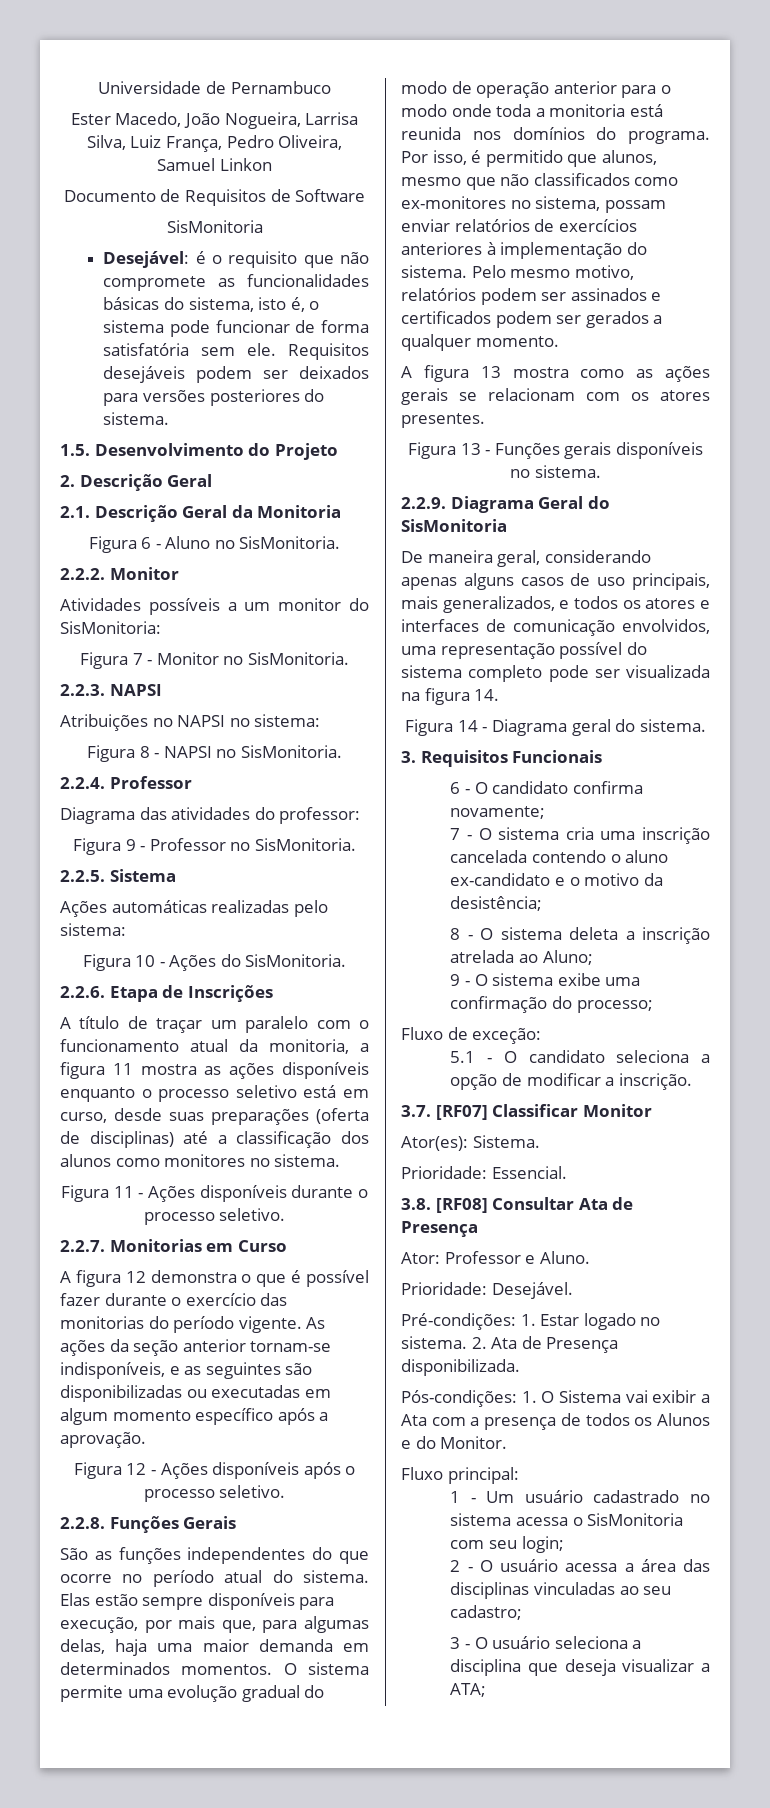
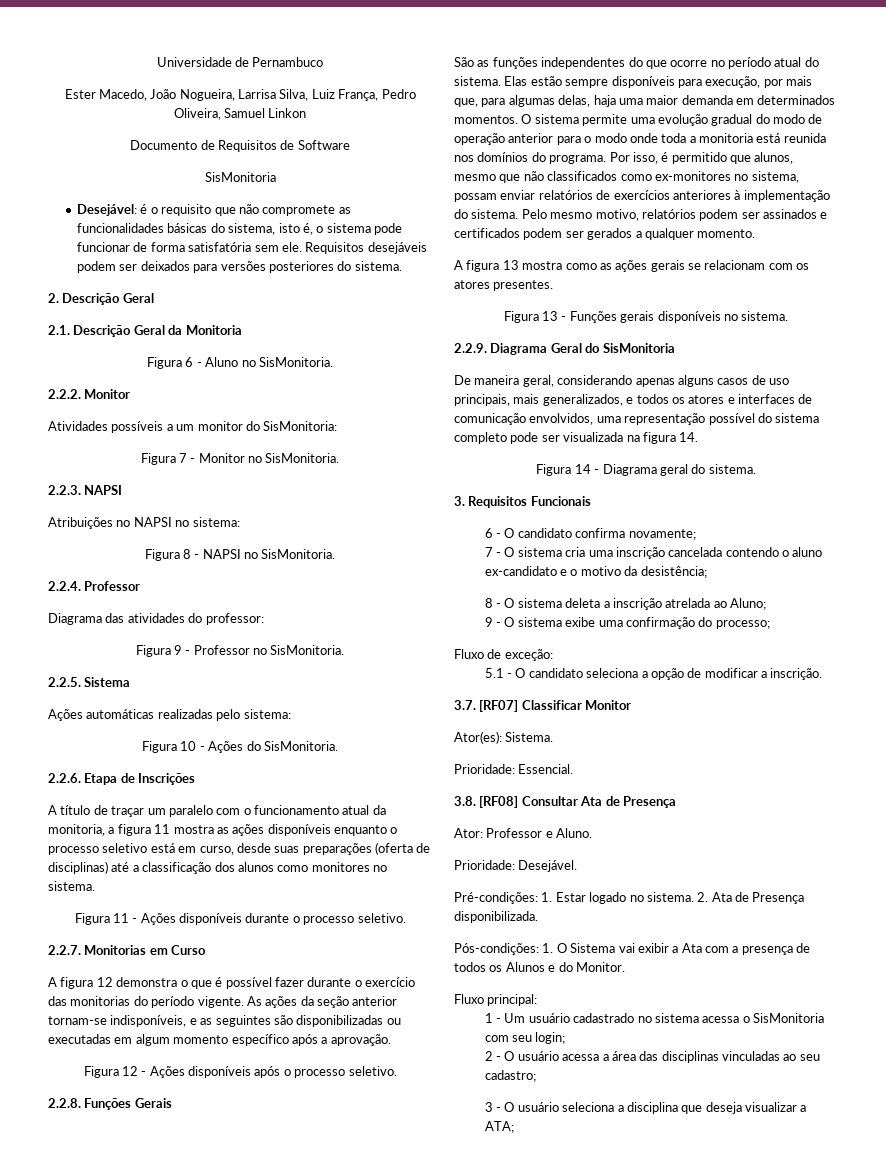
- 1.5. Desenvolvimento do Projeto

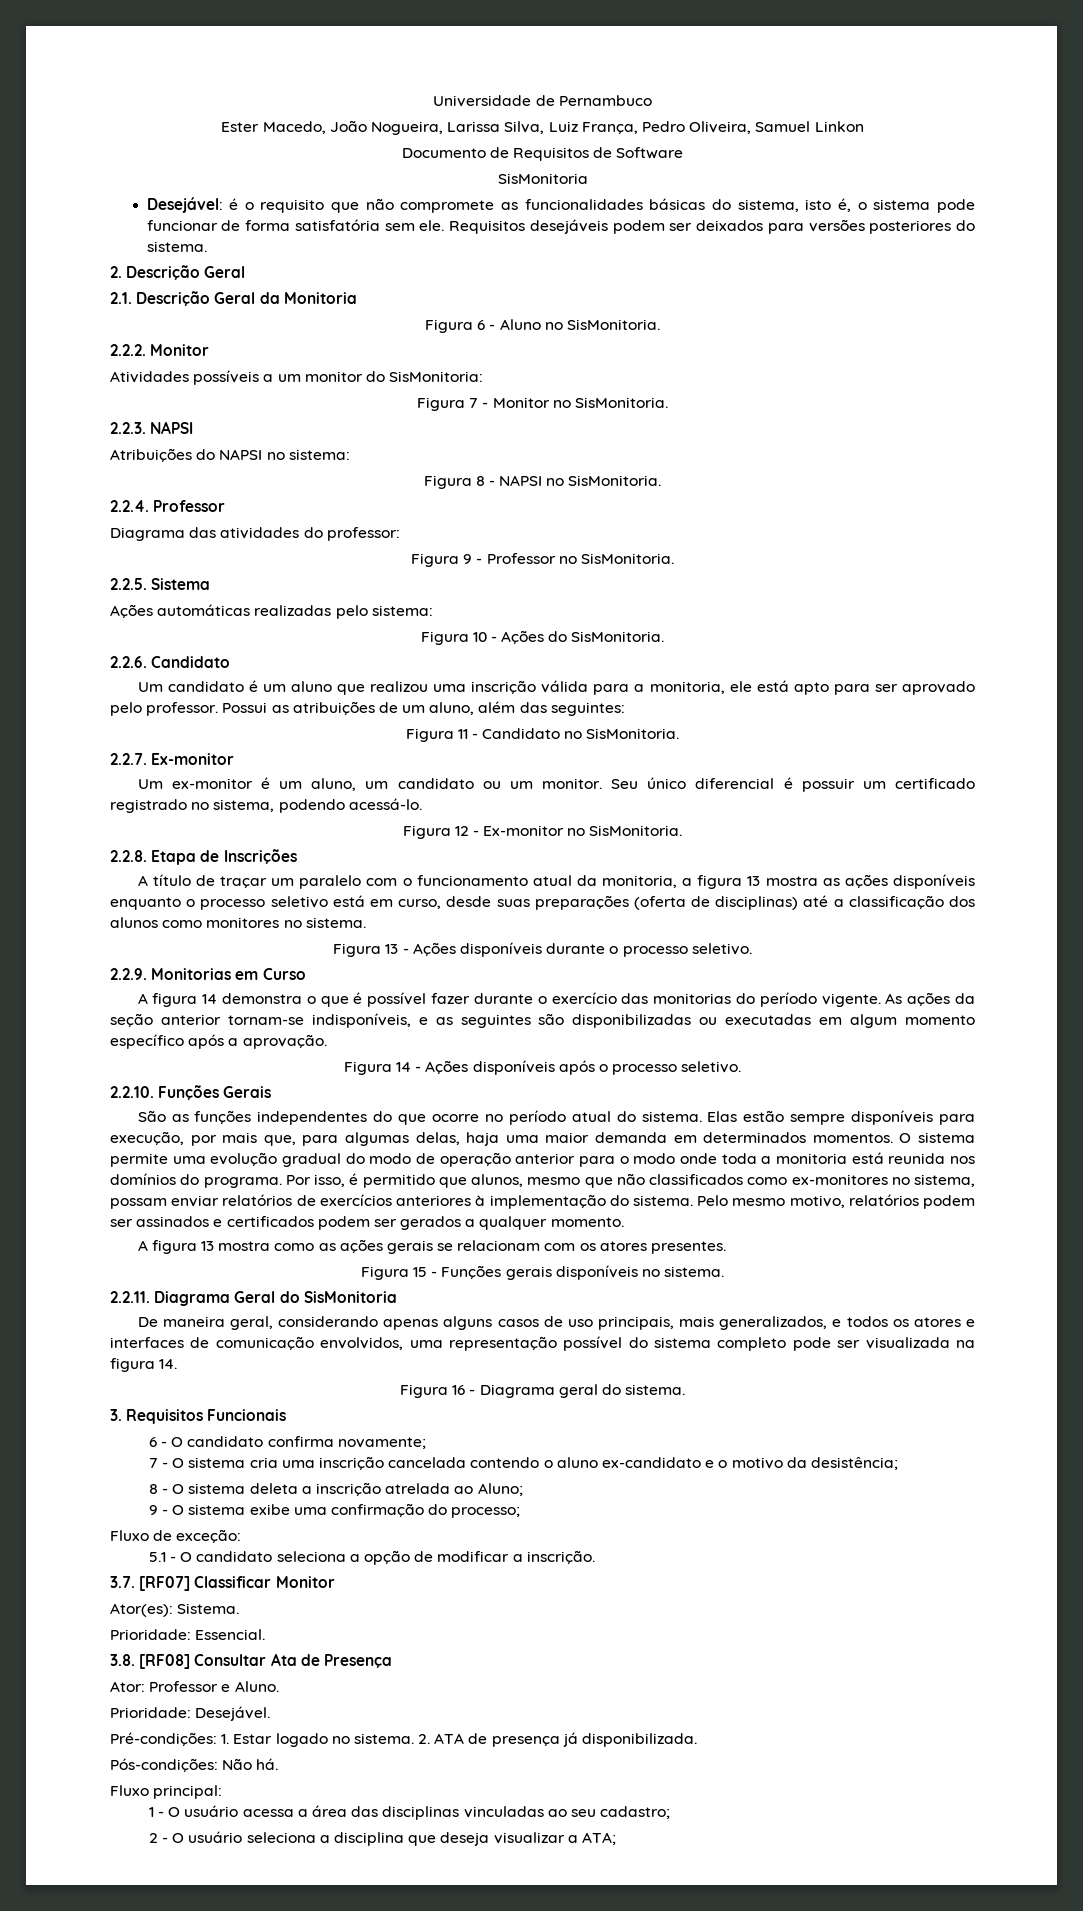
- Ester Macedo, João Nogueira, Larrisa Silva, Luiz França, Pedro Oliveira, Samuel Linkon
+ Ester Macedo, João Nogueira, Larissa Silva, Luiz França, Pedro Oliveira, Samuel Linkon
- Atribuições no NAPSI no sistema:
+ Atribuições do NAPSI no sistema:
- 2.2.6. Etapa de Inscrições
+ 2.2.6. Candidato
+ Um candidato é um aluno que realizou uma inscrição válida para a monitoria, ele está apto para ser aprovado pelo professor. Possui as atribuições de um aluno, além das seguintes:
+ Figura 11 - Candidato no SisMonitoria.
+ 2.2.7. Ex-monitor
+ Um ex-monitor é um aluno, um candidato ou um monitor. Seu único diferencial é possuir um certificado registrado no sistema, podendo acessá-lo.
+ Figura 12 - Ex-monitor no SisMonitoria.
+ 2.2.8. Etapa de Inscrições
- A título de traçar um paralelo com o funcionamento atual da monitoria, a figura 11 mostra as ações disponíveis enquanto o processo seletivo está em curso, desde suas preparações (oferta de disciplinas) até a classificação dos alunos como monitores no sistema.
+ A título de traçar um paralelo com o funcionamento atual da monitoria, a figura 13 mostra as ações disponíveis enquanto o processo seletivo está em curso, desde suas preparações (oferta de disciplinas) até a classificação dos alunos como monitores no sistema.
- Figura 11 - Ações disponíveis durante o processo seletivo.
+ Figura 13 - Ações disponíveis durante o processo seletivo.
- 2.2.7. Monitorias em Curso
+ 2.2.9. Monitorias em Curso
- A figura 12 demonstra o que é possível fazer durante o exercício das monitorias do período vigente.
+ A figura 14 demonstra o que é possível fazer durante o exercício das monitorias do período vigente.
- Figura 12 - Ações disponíveis após o processo seletivo.
+ Figura 14 - Ações disponíveis após o processo seletivo.
- 2.2.8. Funções Gerais
+ 2.2.10. Funções Gerais
- Figura 13 - Funções gerais disponíveis no sistema.
+ Figura 15 - Funções gerais disponíveis no sistema.
- 2.2.9. Diagrama Geral do SisMonitoria
+ 2.2.11. Diagrama Geral do SisMonitoria
- Figura 14 - Diagrama geral do sistema.
+ Figura 16 - Diagrama geral do sistema.
- 2. Ata de Presença disponibilizada.
- Pós-condições: 1. O Sistema vai exibir a Ata com a presença de todos os Alunos e do Monitor.
+ 2. ATA de presença já disponibilizada.
+ Pós-condições: Não há.
  Fluxo principal:
- 1 - Um usuário cadastrado no sistema acessa o SisMonitoria com seu login;
- 2 - O usuário acessa a área das disciplinas vinculadas ao seu cadastro;
+ 1 - O usuário acessa a área das disciplinas vinculadas ao seu cadastro;
- 3 - O usuário seleciona a disciplina que deseja visualizar a ATA;
+ 2 - O usuário seleciona a disciplina que deseja visualizar a ATA;

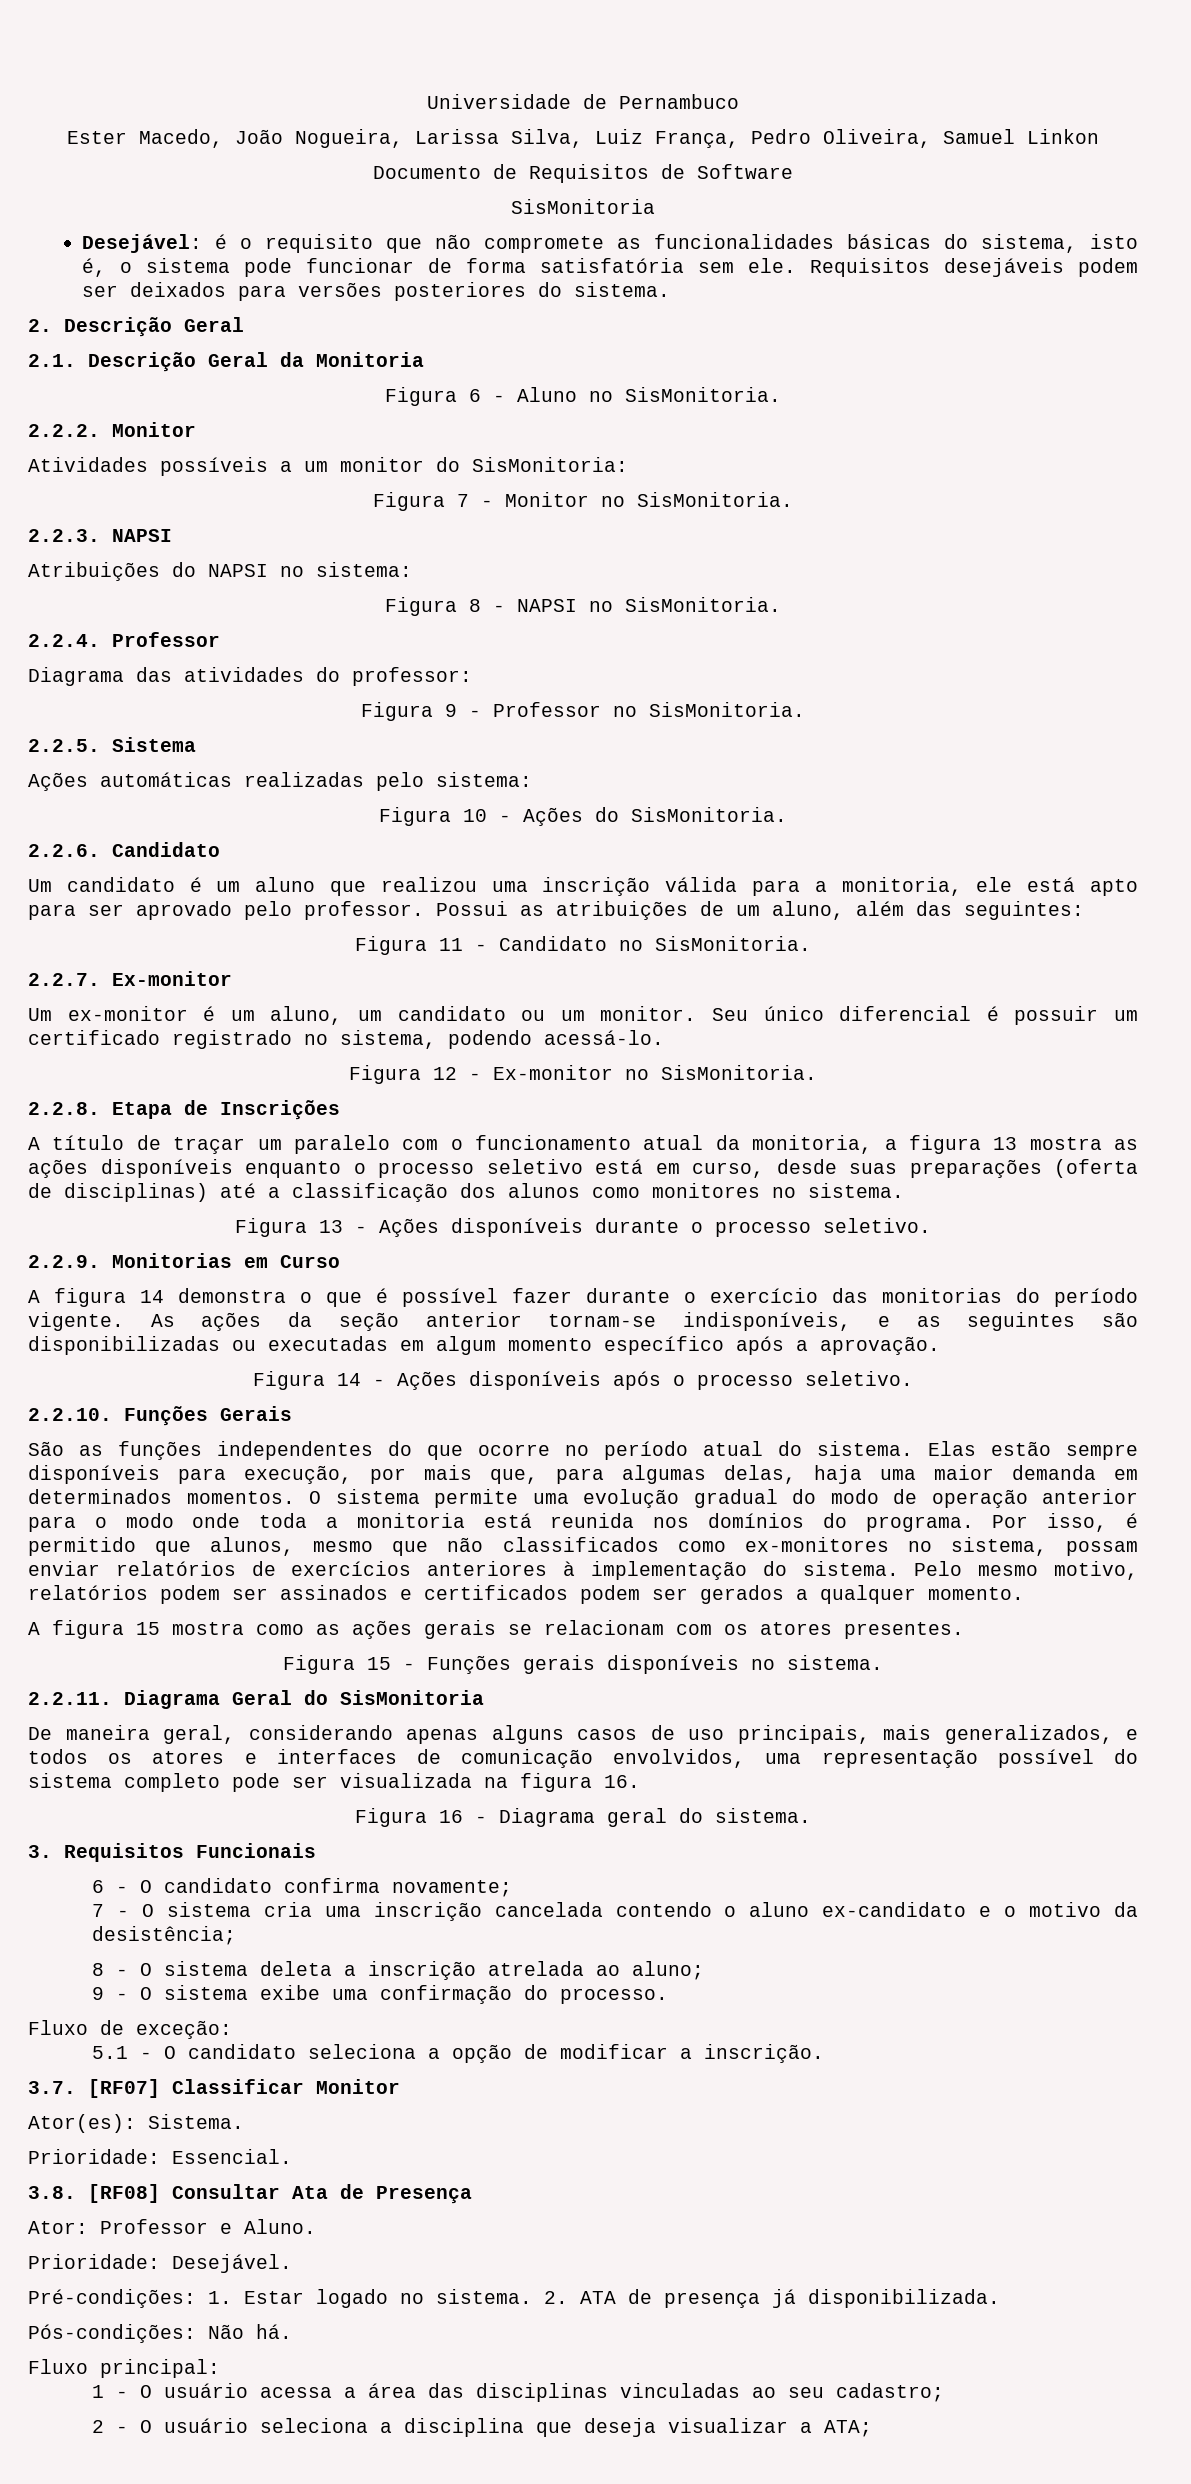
- A figura 13 mostra como as ações gerais se relacionam com os atores presentes.
+ A figura 15 mostra como as ações gerais se relacionam com os atores presentes.
- De maneira geral, considerando apenas alguns casos de uso principais, mais generalizados, e todos os atores e interfaces de comunicação envolvidos, uma representação possível do sistema completo pode ser visualizada na figura 14.
+ De maneira geral, considerando apenas alguns casos de uso principais, mais generalizados, e todos os atores e interfaces de comunicação envolvidos, uma representação possível do sistema completo pode ser visualizada na figura 16.
- 8 - O sistema deleta a inscrição atrelada ao Aluno;
+ 8 - O sistema deleta a inscrição atrelada ao aluno;
- 9 - O sistema exibe uma confirmação do processo;
+ 9 - O sistema exibe uma confirmação do processo.

